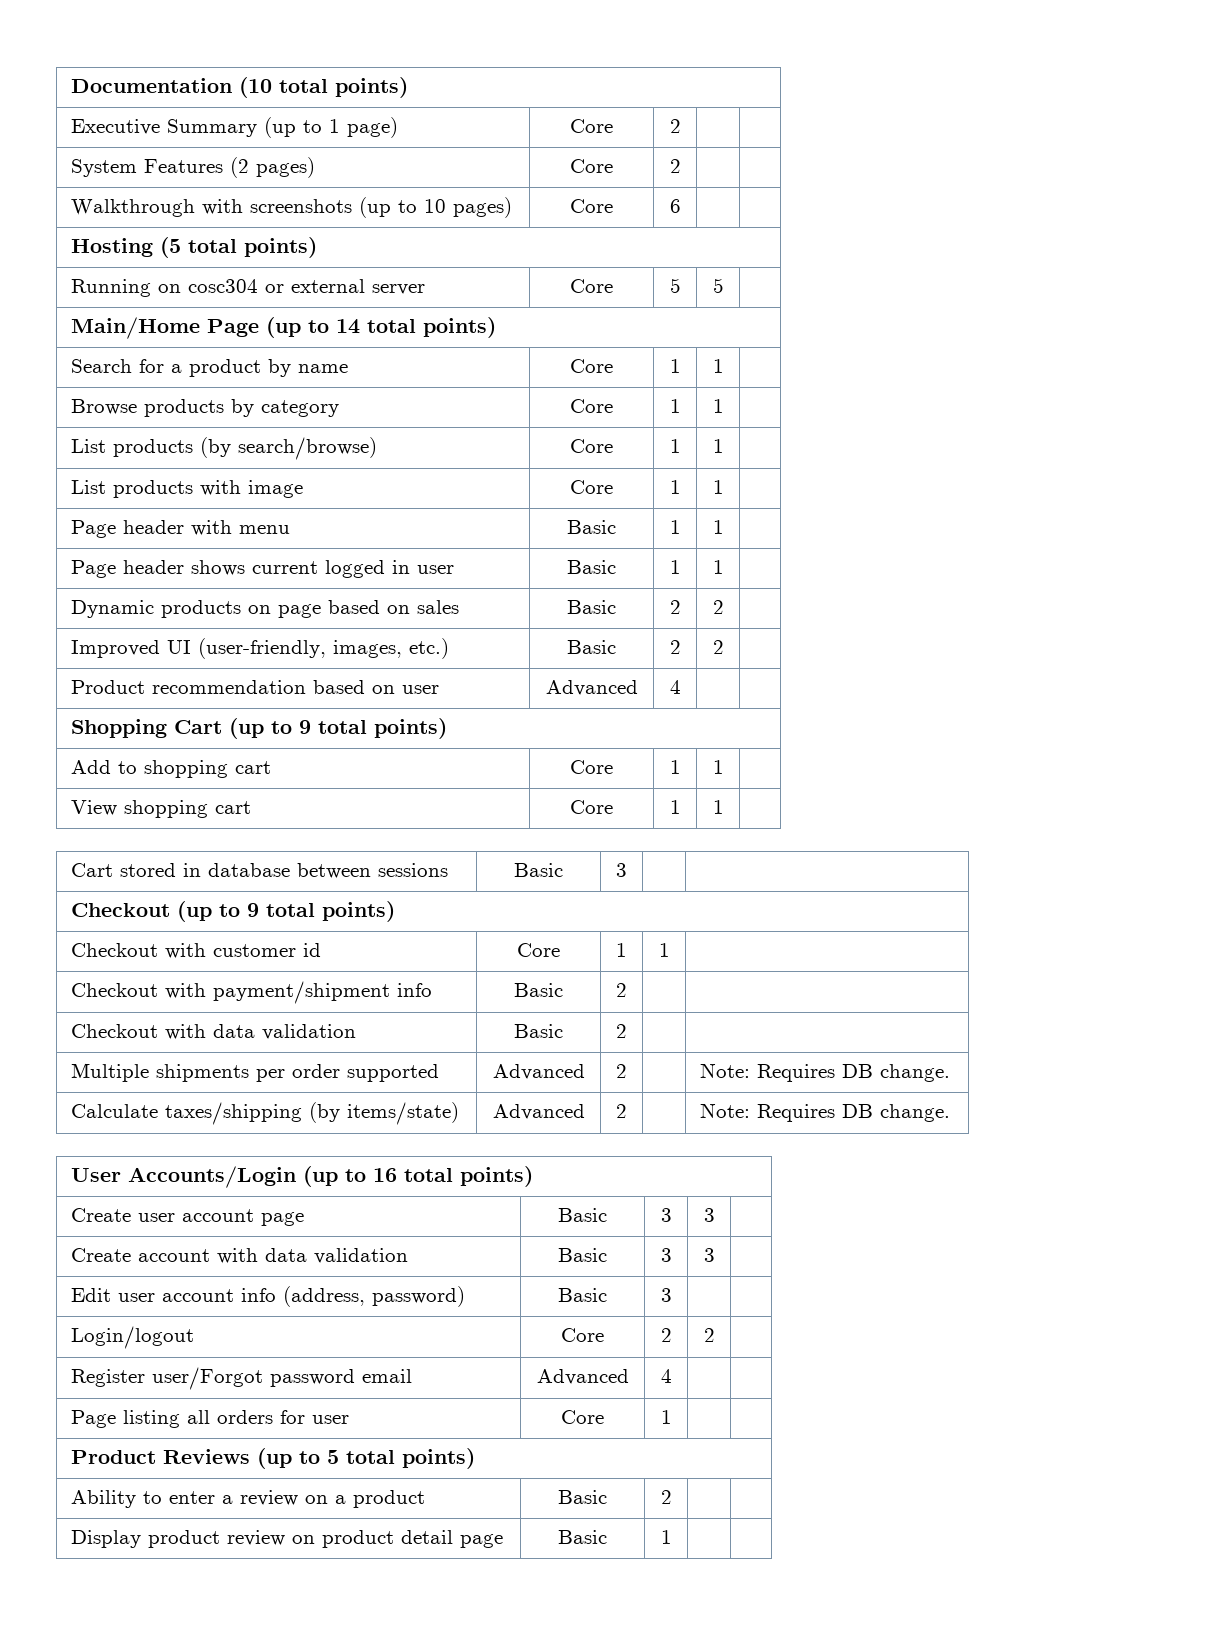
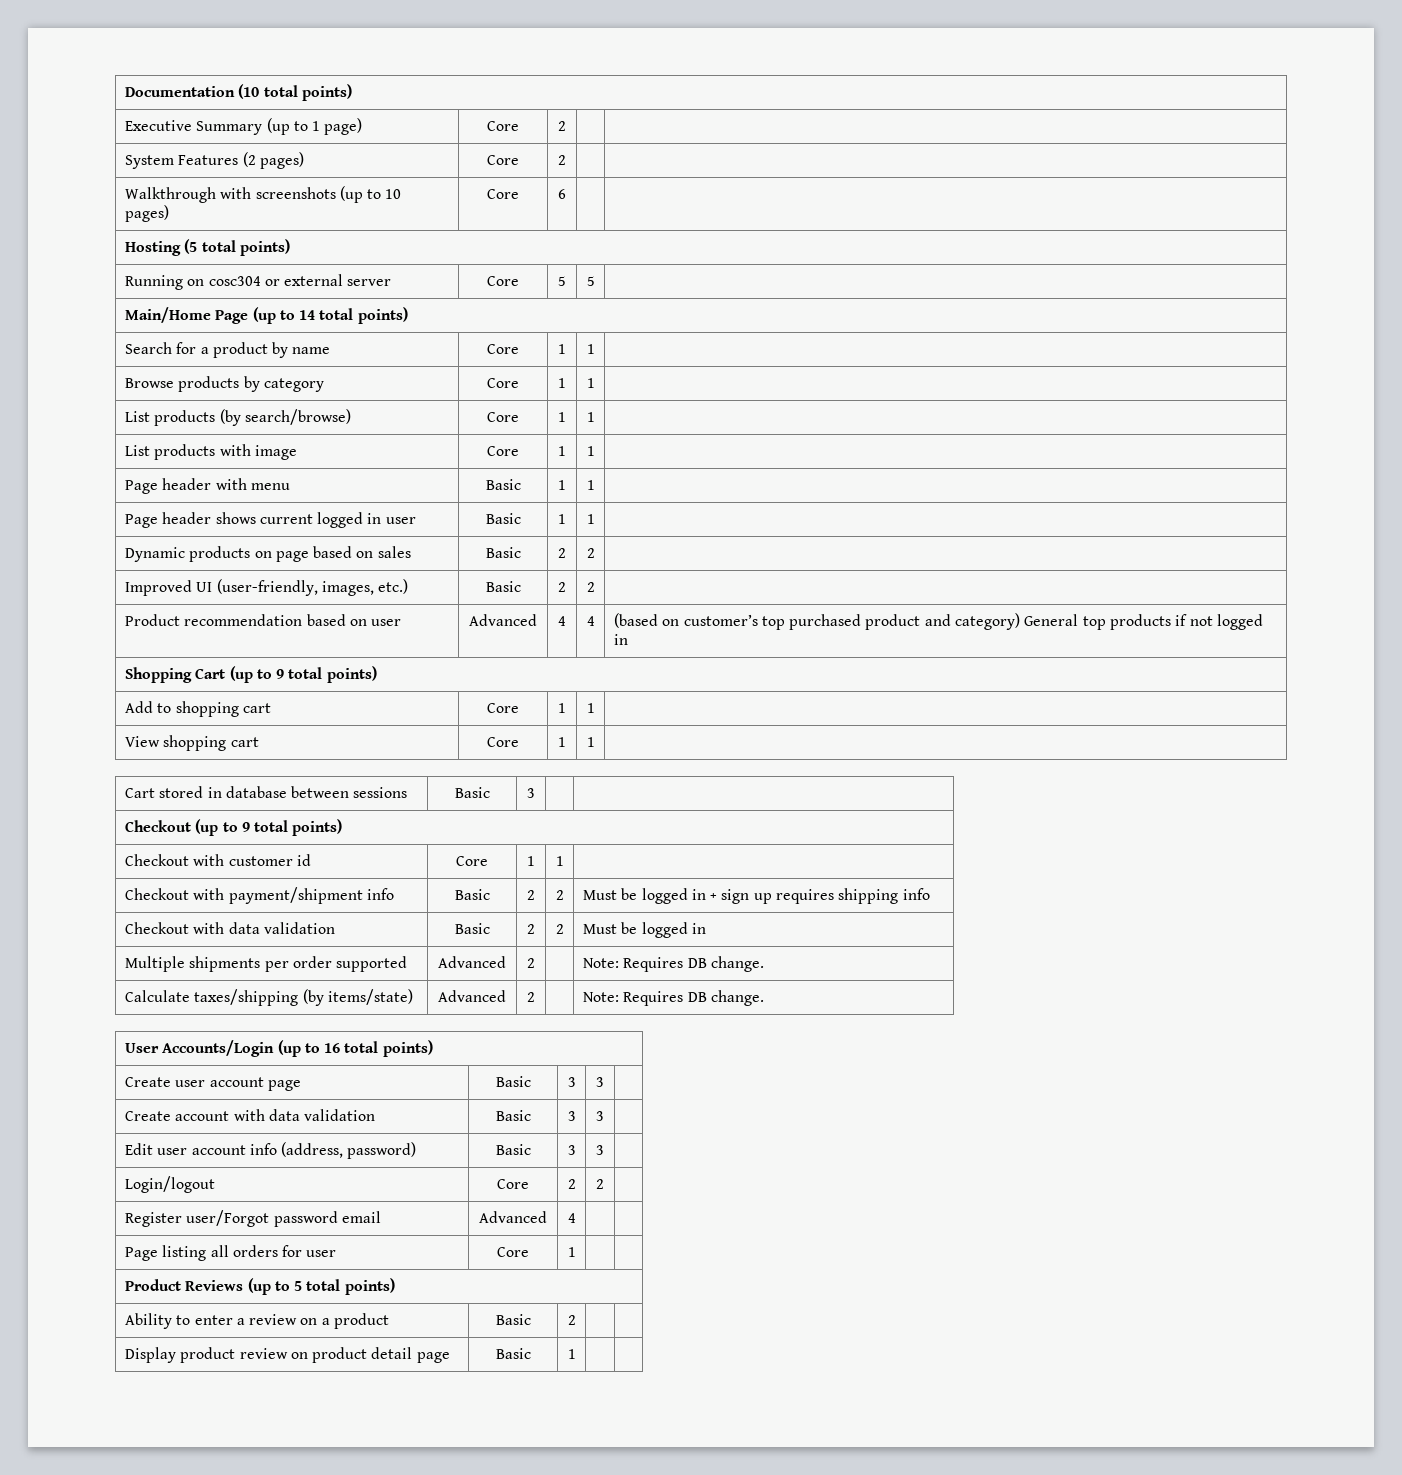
- Product recommendation based on user | Advanced | 4 | |
+ Product recommendation based on user | Advanced | 4 | 4 | (based on customer’s top purchased product and category) General top products if not logged in
- Checkout with payment/shipment info | Basic | 2 | |
+ Checkout with payment/shipment info | Basic | 2 | 2 | Must be logged in + sign up requires shipping info
- Checkout with data validation | Basic | 2 | |
+ Checkout with data validation | Basic | 2 | 2 | Must be logged in
- Edit user account info (address, password) | Basic | 3 | |
+ Edit user account info (address, password) | Basic | 3 | 3 |

